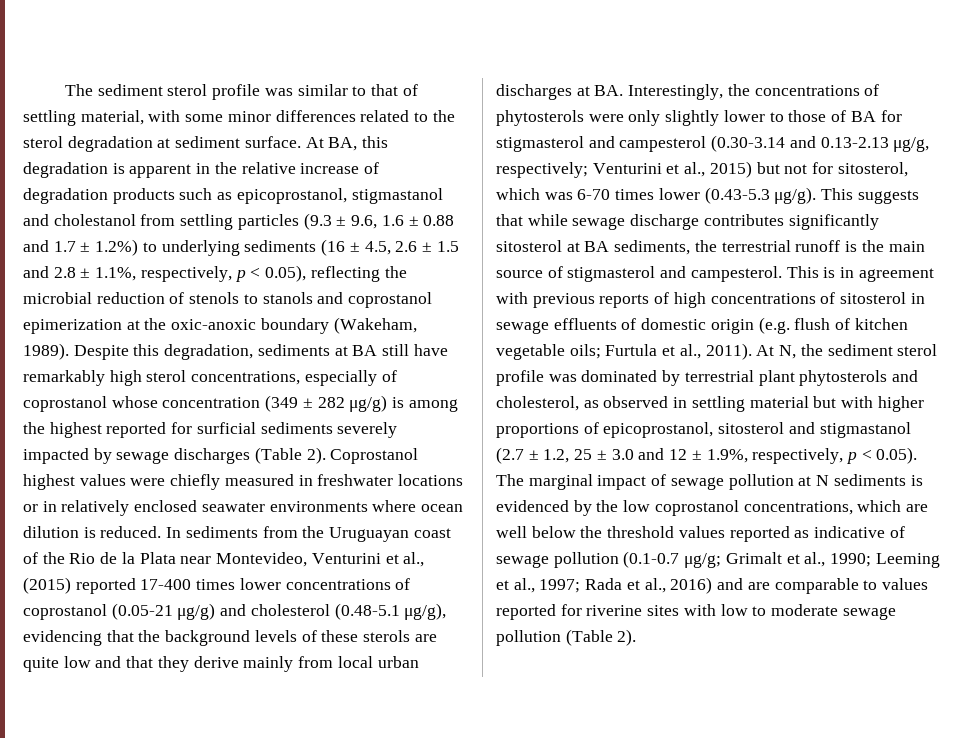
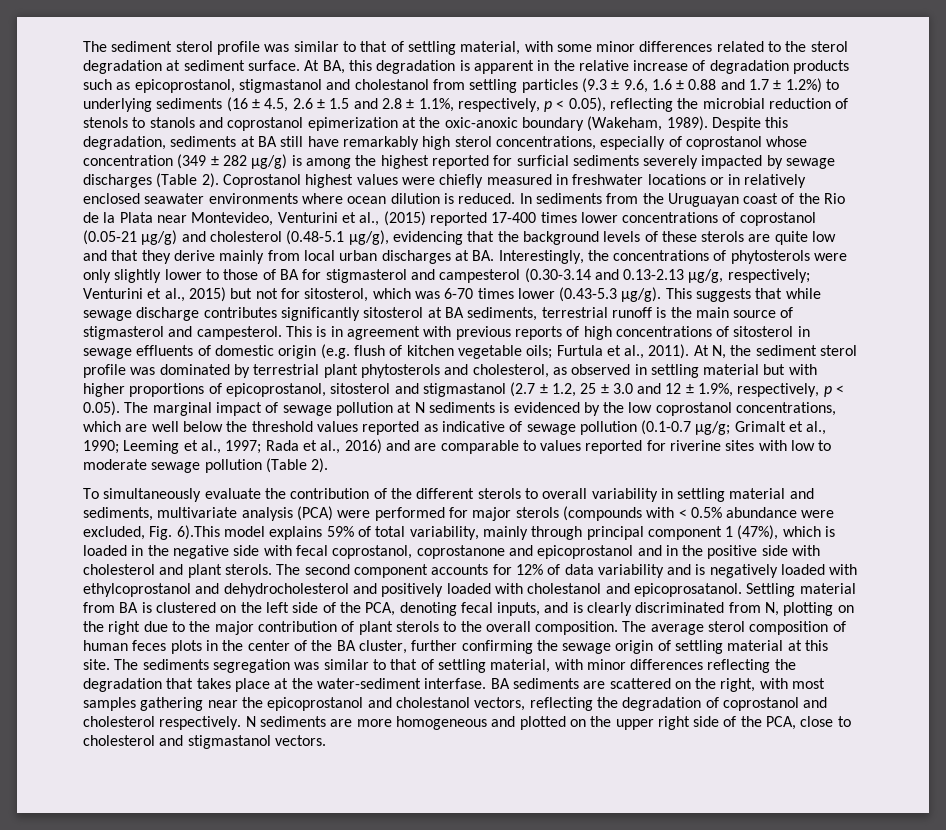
- This suggests that while sewage discharge contributes significantly sitosterol at BA sediments, the terrestrial runoff is the main source of stigmasterol and campesterol.
+ This suggests that while sewage discharge contributes significantly sitosterol at BA sediments, terrestrial runoff is the main source of stigmasterol and campesterol.
+ To simultaneously evaluate the contribution of the different sterols to overall variability in settling material and sediments, multivariate analysis (PCA) were performed for major sterols (compounds with < 0.5% abundance were excluded, Fig. 6).This model explains 59% of total variability, mainly through principal component 1 (47%), which is loaded in the negative side with fecal coprostanol, coprostanone and epicoprostanol and in the positive side with cholesterol and plant sterols. The second component accounts for 12% of data variability and is negatively loaded with ethylcoprostanol and dehydrocholesterol and positively loaded with cholestanol and epicoprosatanol. Settling material from BA is clustered on the left side of the PCA, denoting fecal inputs, and is clearly discriminated from N, plotting on the right due to the major contribution of plant sterols to the overall composition. The average sterol composition of human feces plots in the center of the BA cluster, further confirming the sewage origin of settling material at this site. The sediments segregation was similar to that of settling material, with minor differences reflecting the degradation that takes place at the water-sediment interfase. BA sediments are scattered on the right, with most samples gathering near the epicoprostanol and cholestanol vectors, reflecting the degradation of coprostanol and cholesterol respectively. N sediments are more homogeneous and plotted on the upper right side of the PCA, close to cholesterol and stigmastanol vectors.

